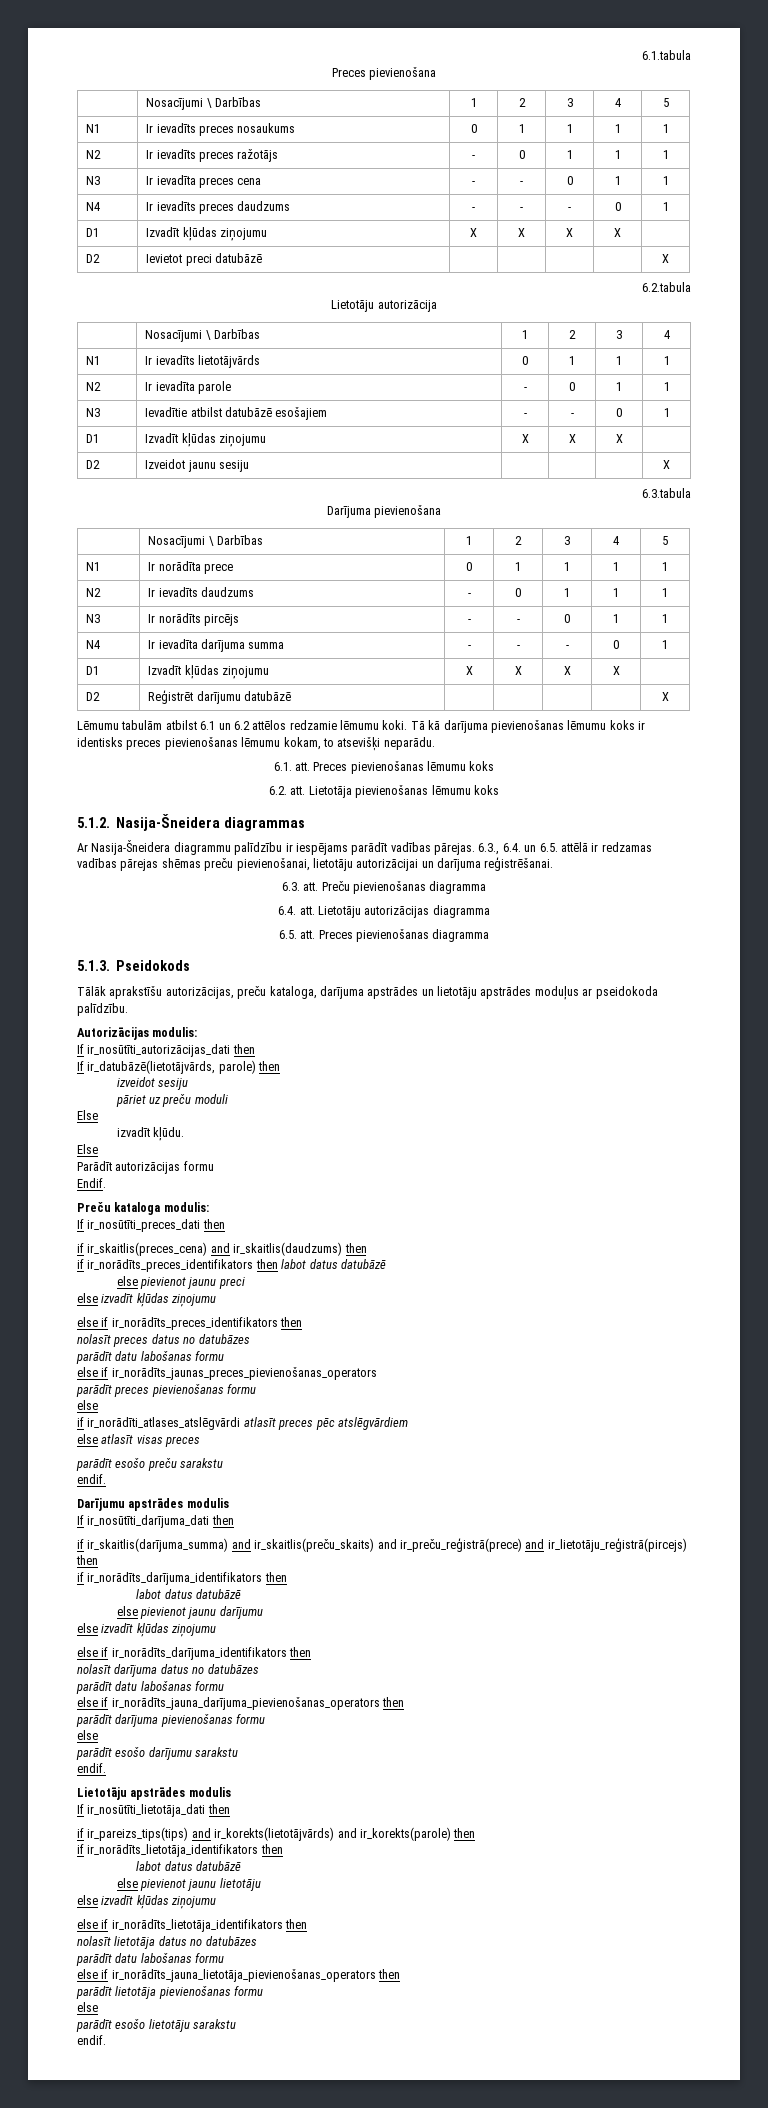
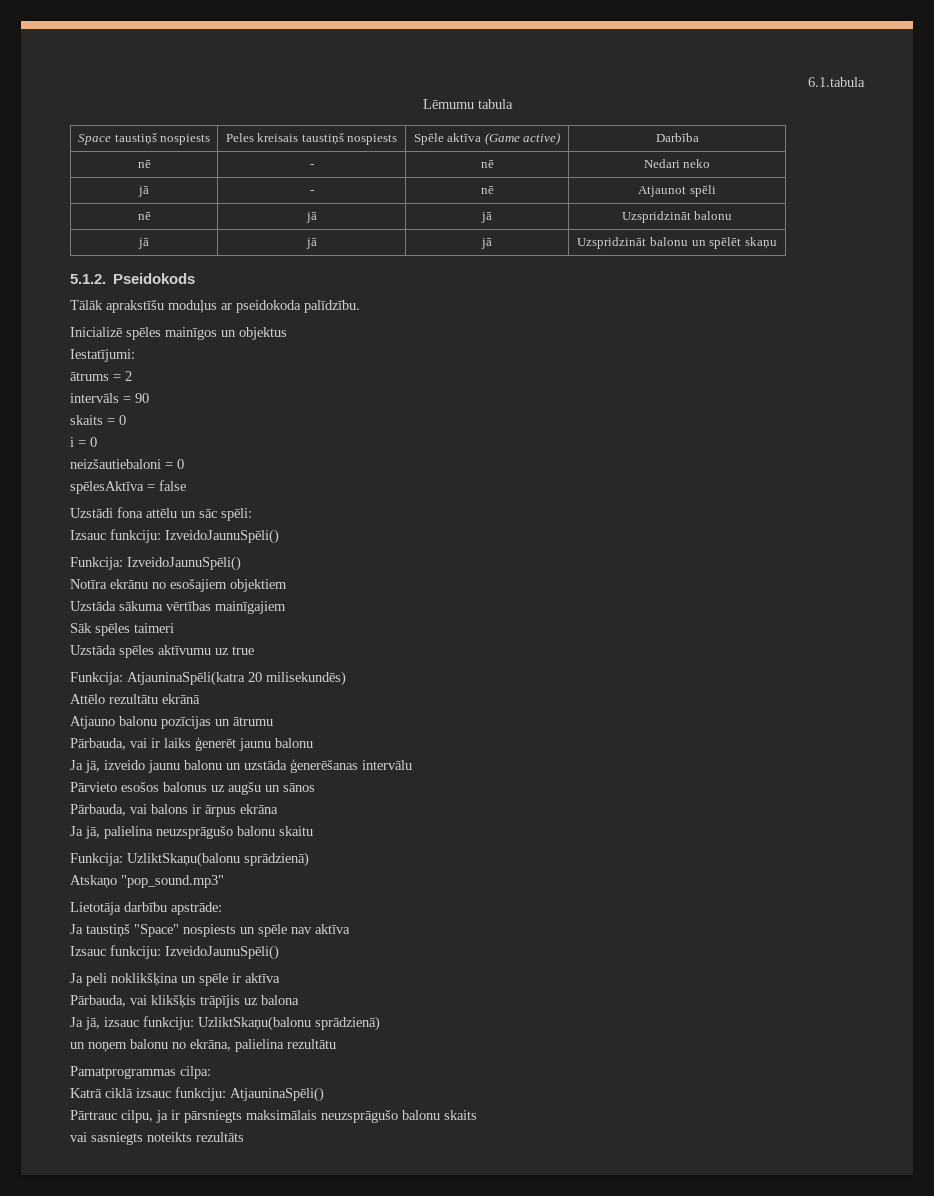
- Preces pievienošana
- | Nosacījumi \ Darbības | 1 | 2 | 3 | 4 | 5
- N1 | Ir ievadīts preces nosaukums | 0 | 1 | 1 | 1 | 1
- N2 | Ir ievadīts preces ražotājs | - | 0 | 1 | 1 | 1
- N3 | Ir ievadīta preces cena | - | - | 0 | 1 | 1
- N4 | Ir ievadīts preces daudzums | - | - | - | 0 | 1
- D1 | Izvadīt kļūdas ziņojumu | X | X | X | X |
- D2 | Ievietot preci datubāzē | | | | | X
- 6.2.tabula
- Lietotāju autorizācija
- | Nosacījumi \ Darbības | 1 | 2 | 3 | 4
- N1 | Ir ievadīts lietotājvārds | 0 | 1 | 1 | 1
- N2 | Ir ievadīta parole | - | 0 | 1 | 1
- N3 | Ievadītie atbilst datubāzē esošajiem | - | - | 0 | 1
- D1 | Izvadīt kļūdas ziņojumu | X | X | X |
- D2 | Izveidot jaunu sesiju | | | | X
- 6.3.tabula
- Darījuma pievienošana
- | Nosacījumi \ Darbības | 1 | 2 | 3 | 4 | 5
- N1 | Ir norādīta prece | 0 | 1 | 1 | 1 | 1
- N2 | Ir ievadīts daudzums | - | 0 | 1 | 1 | 1
- N3 | Ir norādīts pircējs | - | - | 0 | 1 | 1
- N4 | Ir ievadīta darījuma summa | - | - | - | 0 | 1
- D1 | Izvadīt kļūdas ziņojumu | X | X | X | X |
- D2 | Reģistrēt darījumu datubāzē | | | | | X
- Lēmumu tabulām atbilst 6.1 un 6.2 attēlos redzamie lēmumu koki. Tā kā darījuma pievienošanas lēmumu koks ir identisks preces pievienošanas lēmumu kokam, to atsevišķi neparādu.
- 6.1. att. Preces pievienošanas lēmumu koks
- 6.2. att. Lietotāja pievienošanas lēmumu koks
- 5.1.2. Nasija-Šneidera diagrammas
- Ar Nasija-Šneidera diagrammu palīdzību ir iespējams parādīt vadības pārejas. 6.3., 6.4. un 6.5. attēlā ir redzamas vadības pārejas shēmas preču pievienošanai, lietotāju autorizācijai un darījuma reģistrēšanai.
- 6.3. att. Preču pievienošanas diagramma
- 6.4. att. Lietotāju autorizācijas diagramma
- 6.5. att. Preces pievienošanas diagramma
- 5.1.3. Pseidokods
- Tālāk aprakstīšu autorizācijas, preču kataloga, darījuma apstrādes un lietotāju apstrādes moduļus ar pseidokoda palīdzību.
- Autorizācijas modulis:
- If ir_nosūtīti_autorizācijas_dati then
- If ir_datubāzē(lietotājvārds, parole) then
- izveidot sesiju
- pāriet uz preču moduli
- Else
- izvadīt kļūdu.
- Else
- Parādīt autorizācijas formu
- Endif.
- Preču kataloga modulis:
- If ir_nosūtīti_preces_dati then
- if ir_skaitlis(preces_cena) and ir_skaitlis(daudzums) then
- if ir_norādīts_preces_identifikators then labot datus datubāzē
- else pievienot jaunu preci
- else izvadīt kļūdas ziņojumu
- else if ir_norādīts_preces_identifikators then
- nolasīt preces datus no datubāzes
- parādīt datu labošanas formu
- else if ir_norādīts_jaunas_preces_pievienošanas_operators
- parādīt preces pievienošanas formu
- else
- if ir_norādīti_atlases_atslēgvārdi atlasīt preces pēc atslēgvārdiem
- else atlasīt visas preces
- parādīt esošo preču sarakstu
- endif.
- Darījumu apstrādes modulis
- If ir_nosūtīti_darījuma_dati then
- if ir_skaitlis(darījuma_summa) and ir_skaitlis(preču_skaits) and ir_preču_reģistrā(prece) and ir_lietotāju_reģistrā(pircejs) then
- if ir_norādīts_darījuma_identifikators then
- labot datus datubāzē
- else pievienot jaunu darījumu
- else izvadīt kļūdas ziņojumu
- else if ir_norādīts_darījuma_identifikators then
- nolasīt darījuma datus no datubāzes
- parādīt datu labošanas formu
- else if ir_norādīts_jauna_darījuma_pievienošanas_operators then
- parādīt darījuma pievienošanas formu
- else
- parādīt esošo darījumu sarakstu
- endif.
- Lietotāju apstrādes modulis
- If ir_nosūtīti_lietotāja_dati then
- if ir_pareizs_tips(tips) and ir_korekts(lietotājvārds) and ir_korekts(parole) then
- if ir_norādīts_lietotāja_identifikators then
- labot datus datubāzē
- else pievienot jaunu lietotāju
- else izvadīt kļūdas ziņojumu
- else if ir_norādīts_lietotāja_identifikators then
- nolasīt lietotāja datus no datubāzes
- parādīt datu labošanas formu
- else if ir_norādīts_jauna_lietotāja_pievienošanas_operators then
- parādīt lietotāja pievienošanas formu
- else
- parādīt esošo lietotāju sarakstu
- endif.
+ Lēmumu tabula
+ Space taustiņš nospiests | Peles kreisais taustiņš nospiests | Spēle aktīva (Game active) | Darbība
+ nē | - | nē | Nedari neko
+ jā | - | nē | Atjaunot spēli
+ nē | jā | jā | Uzspridzināt balonu
+ jā | jā | jā | Uzspridzināt balonu un spēlēt skaņu
+ 5.1.2. Pseidokods
+ Tālāk aprakstīšu moduļus ar pseidokoda palīdzību.
+ Inicializē spēles mainīgos un objektus
+ Iestatījumi:
+ ātrums = 2
+ intervāls = 90
+ skaits = 0
+ i = 0
+ neizšautiebaloni = 0
+ spēlesAktīva = false
+ Uzstādi fona attēlu un sāc spēli:
+ Izsauc funkciju: IzveidoJaunuSpēli()
+ Funkcija: IzveidoJaunuSpēli()
+ Notīra ekrānu no esošajiem objektiem
+ Uzstāda sākuma vērtības mainīgajiem
+ Sāk spēles taimeri
+ Uzstāda spēles aktīvumu uz true
+ Funkcija: AtjauninaSpēli(katra 20 milisekundēs)
+ Attēlo rezultātu ekrānā
+ Atjauno balonu pozīcijas un ātrumu
+ Pārbauda, vai ir laiks ģenerēt jaunu balonu
+ Ja jā, izveido jaunu balonu un uzstāda ģenerēšanas intervālu
+ Pārvieto esošos balonus uz augšu un sānos
+ Pārbauda, vai balons ir ārpus ekrāna
+ Ja jā, palielina neuzsprāgušo balonu skaitu
+ Funkcija: UzliktSkaņu(balonu sprādzienā)
+ Atskaņo "pop_sound.mp3"
+ Lietotāja darbību apstrāde:
+ Ja taustiņš "Space" nospiests un spēle nav aktīva
+ Izsauc funkciju: IzveidoJaunuSpēli()
+ Ja peli noklikšķina un spēle ir aktīva
+ Pārbauda, vai klikšķis trāpījis uz balona
+ Ja jā, izsauc funkciju: UzliktSkaņu(balonu sprādzienā)
+ un noņem balonu no ekrāna, palielina rezultātu
+ Pamatprogrammas cilpa:
+ Katrā ciklā izsauc funkciju: AtjauninaSpēli()
+ Pārtrauc cilpu, ja ir pārsniegts maksimālais neuzsprāgušo balonu skaits
+ vai sasniegts noteikts rezultāts

